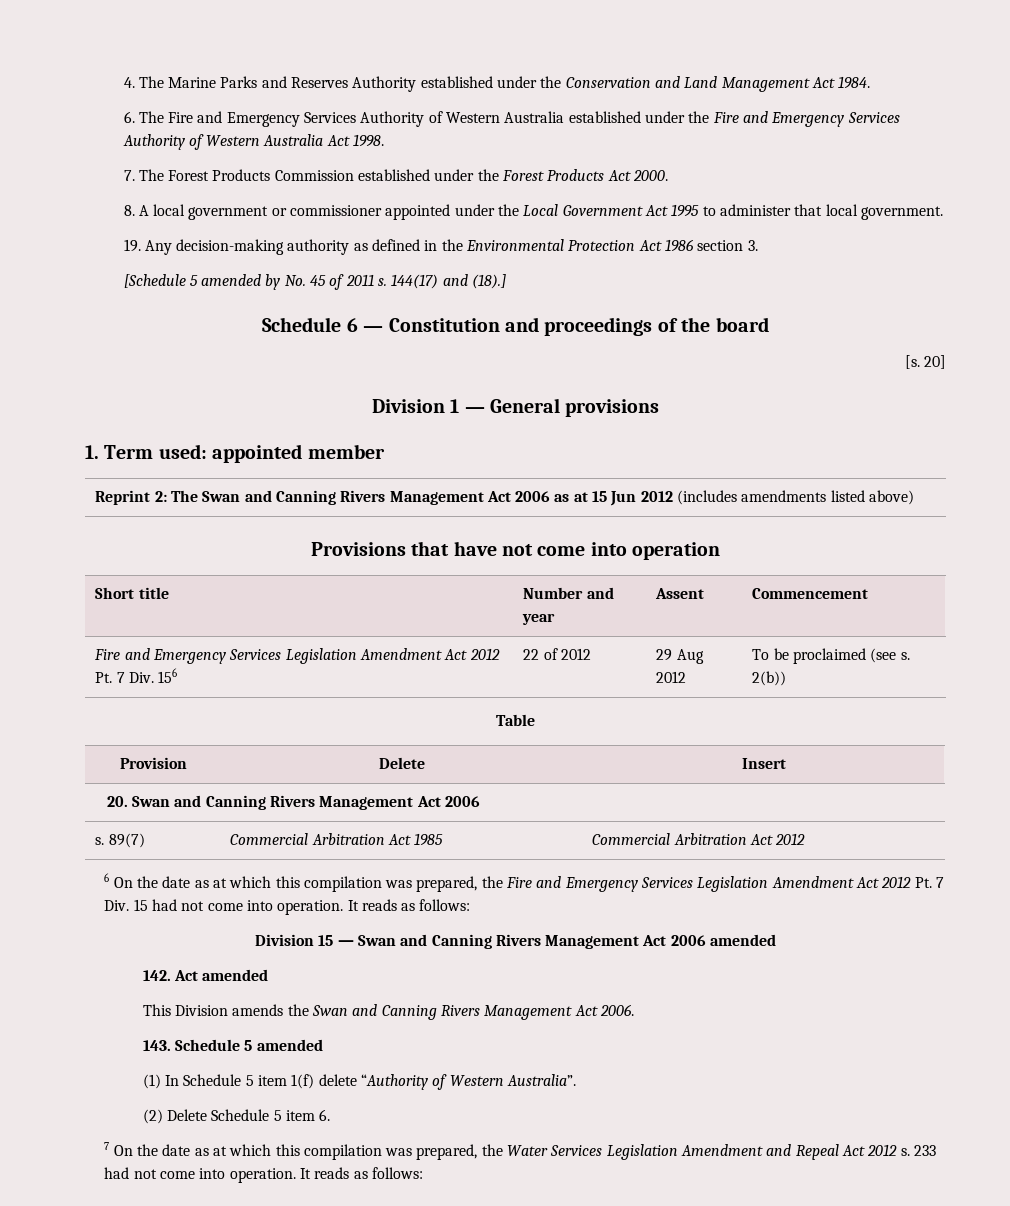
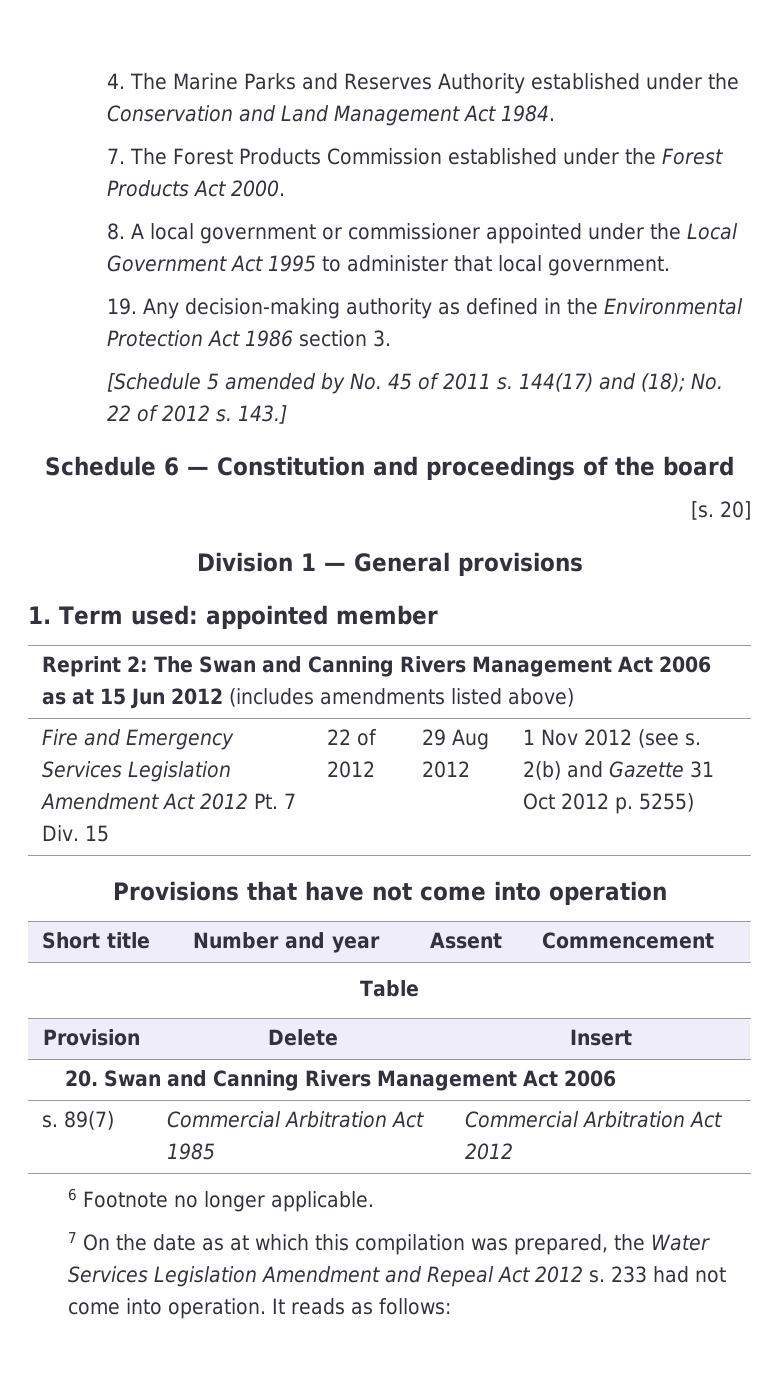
- 6. The Fire and Emergency Services Authority of Western Australia established under the Fire and Emergency Services Authority of Western Australia Act 1998.
- 144(17) and (18).]
+ 144(17) and (18); No. 22 of 2012 s. 143.]
+ Fire and Emergency Services Legislation Amendment Act 2012 Pt. 7 Div. 15 | 22 of 2012 | 29 Aug 2012 | 1 Nov 2012 (see s. 2(b) and Gazette 31 Oct 2012 p. 5255)
- Fire and Emergency Services Legislation Amendment Act 2012 Pt. 7 Div. 156 | 22 of 2012 | 29 Aug 2012 | To be proclaimed (see s. 2(b))
- 6 On the date as at which this compilation was prepared, the Fire and Emergency Services Legislation Amendment Act 2012 Pt. 7 Div. 15 had not come into operation. It reads as follows:
- Division 15 — Swan and Canning Rivers Management Act 2006 amended
- 142. Act amended
- This Division amends the Swan and Canning Rivers Management Act 2006.
- 143. Schedule 5 amended
- (1) In Schedule 5 item 1(f) delete “Authority of Western Australia”.
- (2) Delete Schedule 5 item 6.
+ 6 Footnote no longer applicable.

